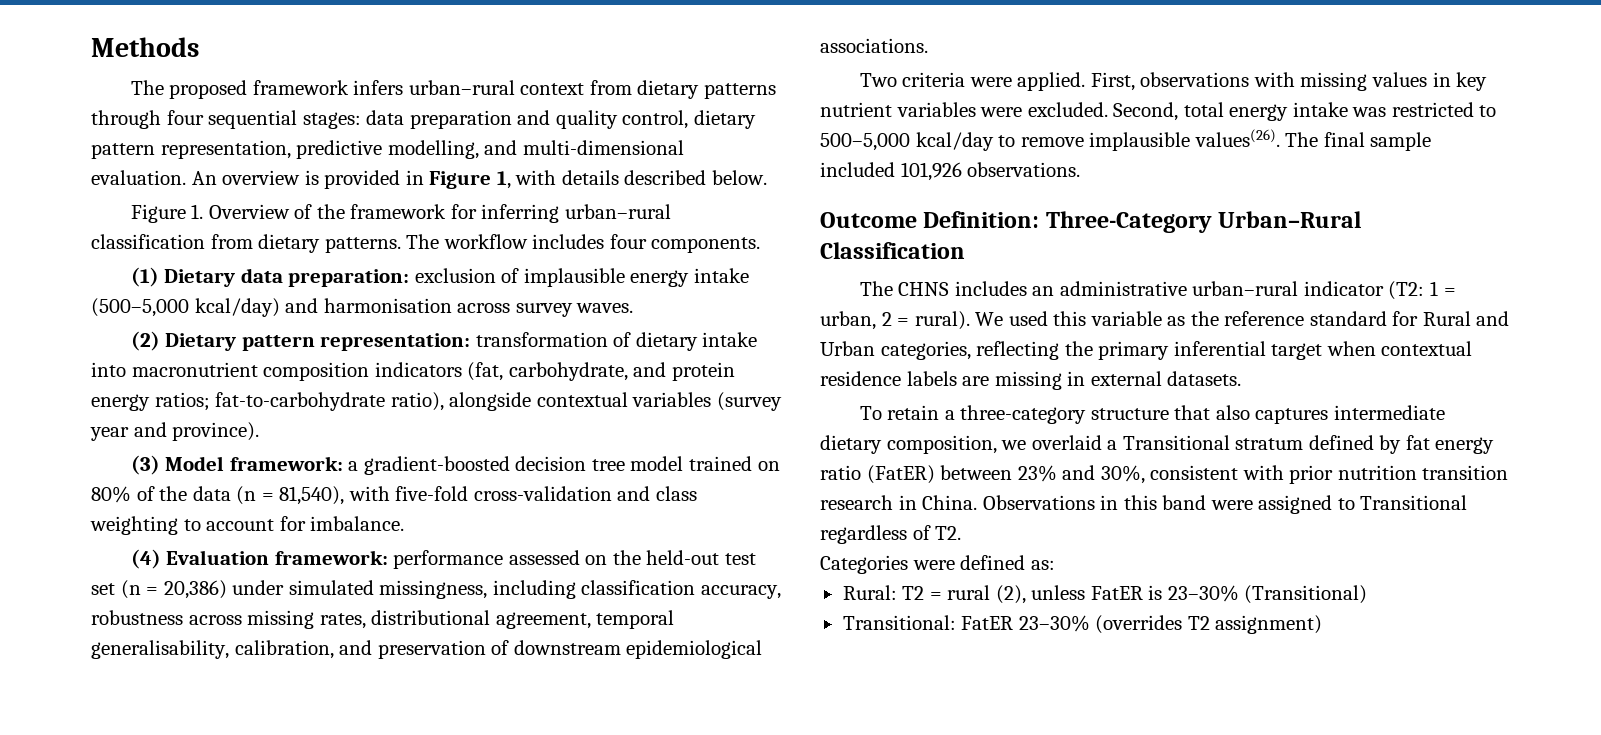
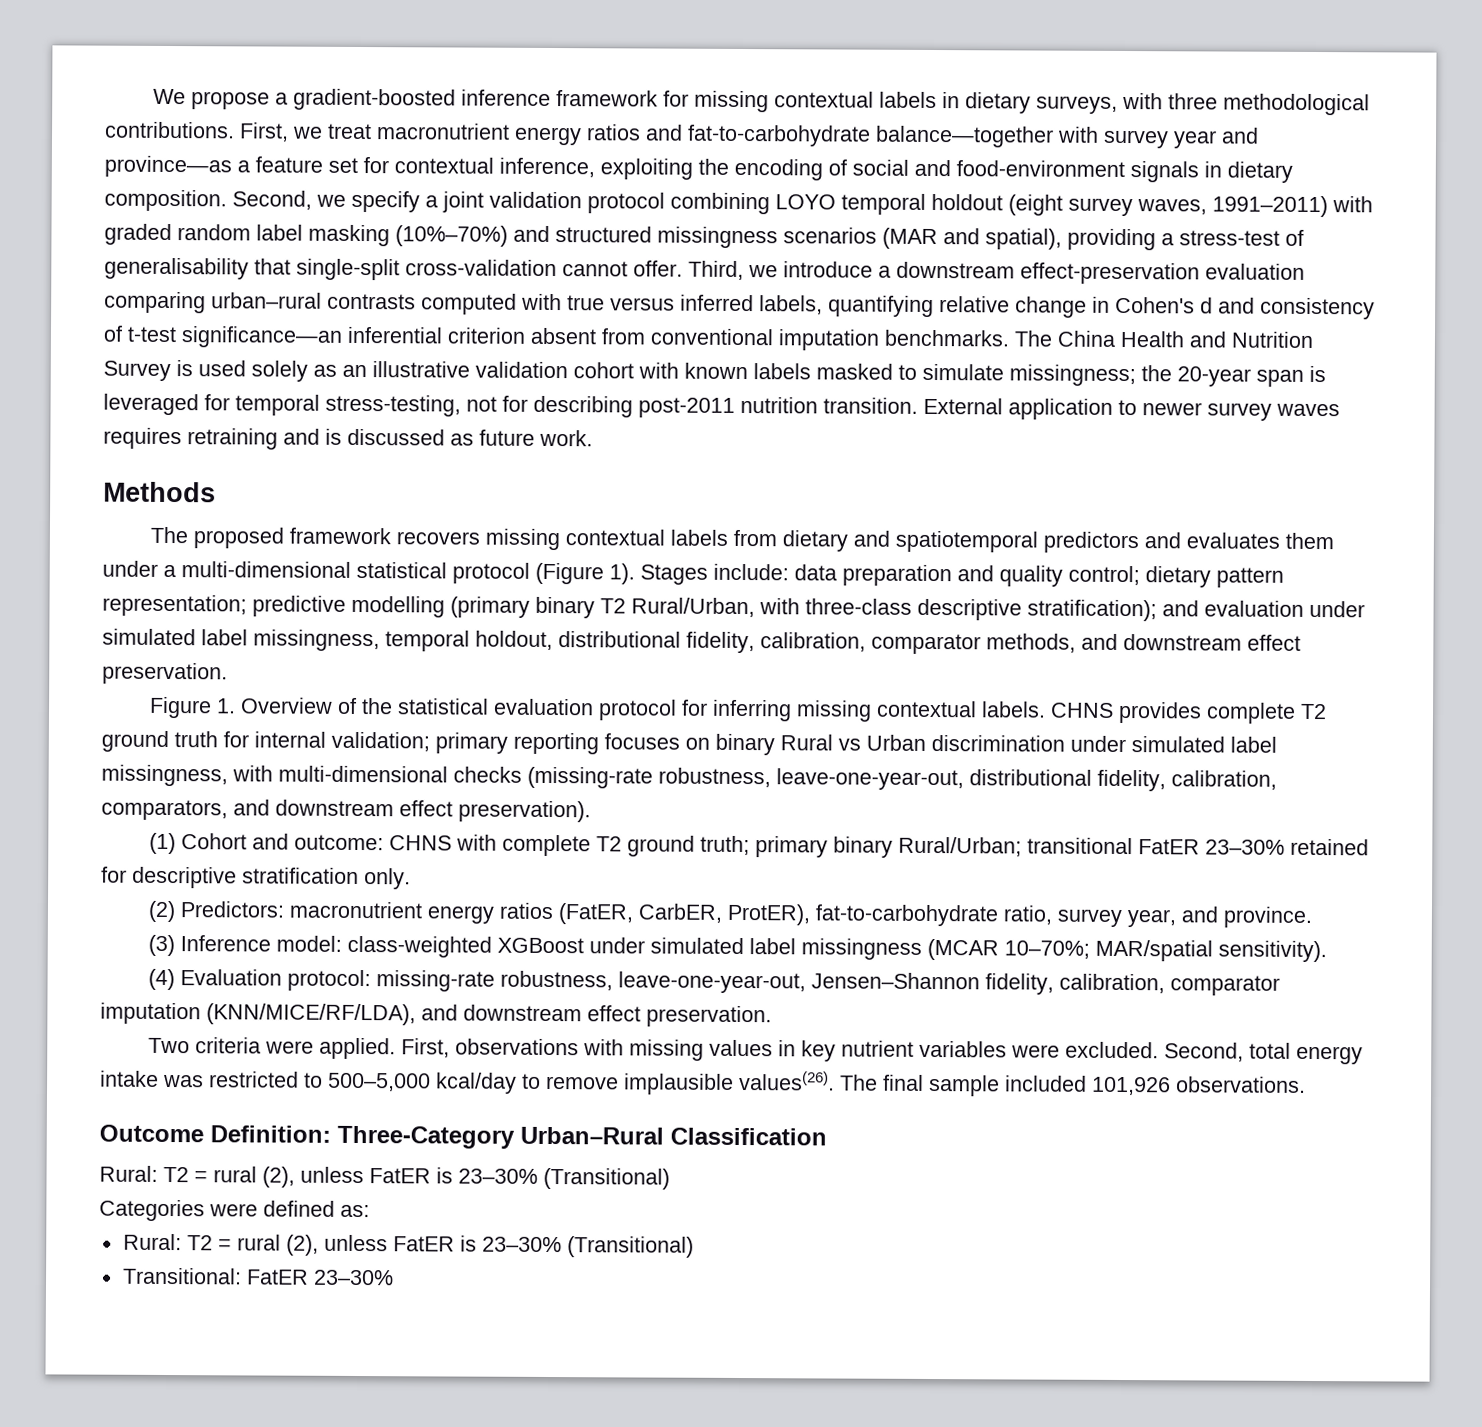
+ We propose a gradient-boosted inference framework for missing contextual labels in dietary surveys, with three methodological contributions. First, we treat macronutrient energy ratios and fat-to-carbohydrate balance—together with survey year and province—as a feature set for contextual inference, exploiting the encoding of social and food-environment signals in dietary composition. Second, we specify a joint validation protocol combining LOYO temporal holdout (eight survey waves, 1991–2011) with graded random label masking (10%–70%) and structured missingness scenarios (MAR and spatial), providing a stress-test of generalisability that single-split cross-validation cannot offer. Third, we introduce a downstream effect-preservation evaluation comparing urban–rural contrasts computed with true versus inferred labels, quantifying relative change in Cohen's d and consistency of t-test significance—an inferential criterion absent from conventional imputation benchmarks. The China Health and Nutrition Survey is used solely as an illustrative validation cohort with known labels masked to simulate missingness; the 20-year span is leveraged for temporal stress-testing, not for describing post-2011 nutrition transition. External application to newer survey waves requires retraining and is discussed as future work.
  Methods
- The proposed framework infers urban–rural context from dietary patterns through four sequential stages: data preparation and quality control, dietary pattern representation, predictive modelling, and multi-dimensional evaluation. An overview is provided in Figure 1, with details described below.
+ The proposed framework recovers missing contextual labels from dietary and spatiotemporal predictors and evaluates them under a multi-dimensional statistical protocol (Figure 1). Stages include: data preparation and quality control; dietary pattern representation; predictive modelling (primary binary T2 Rural/Urban, with three-class descriptive stratification); and evaluation under simulated label missingness, temporal holdout, distributional fidelity, calibration, comparator methods, and downstream effect preservation.
- Figure 1. Overview of the framework for inferring urban–rural classification from dietary patterns. The workflow includes four components.
- (1) Dietary data preparation: exclusion of implausible energy intake (500–5,000 kcal/day) and harmonisation across survey waves.
- (2) Dietary pattern representation: transformation of dietary intake into macronutrient composition indicators (fat, carbohydrate, and protein energy ratios; fat-to-carbohydrate ratio), alongside contextual variables (survey year and province).
- (3) Model framework: a gradient-boosted decision tree model trained on 80% of the data (n = 81,540), with five-fold cross-validation and class weighting to account for imbalance.
- (4) Evaluation framework: performance assessed on the held-out test set (n = 20,386) under simulated missingness, including classification accuracy, robustness across missing rates, distributional agreement, temporal generalisability, calibration, and preservation of downstream epidemiological associations.
+ Figure 1. Overview of the statistical evaluation protocol for inferring missing contextual labels. CHNS provides complete T2 ground truth for internal validation; primary reporting focuses on binary Rural vs Urban discrimination under simulated label missingness, with multi-dimensional checks (missing-rate robustness, leave-one-year-out, distributional fidelity, calibration, comparators, and downstream effect preservation).
+ (1) Cohort and outcome: CHNS with complete T2 ground truth; primary binary Rural/Urban; transitional FatER 23–30% retained for descriptive stratification only.
+ (2) Predictors: macronutrient energy ratios (FatER, CarbER, ProtER), fat-to-carbohydrate ratio, survey year, and province.
+ (3) Inference model: class-weighted XGBoost under simulated label missingness (MCAR 10–70%; MAR/spatial sensitivity).
+ (4) Evaluation protocol: missing-rate robustness, leave-one-year-out, Jensen–Shannon fidelity, calibration, comparator imputation (KNN/MICE/RF/LDA), and downstream effect preservation.
  Outcome Definition: Three-Category Urban–Rural Classification
- The CHNS includes an administrative urban–rural indicator (T2: 1 = urban, 2 = rural). We used this variable as the reference standard for Rural and Urban categories, reflecting the primary inferential target when contextual residence labels are missing in external datasets.
- To retain a three-category structure that also captures intermediate dietary composition, we overlaid a Transitional stratum defined by fat energy ratio (FatER) between 23% and 30%, consistent with prior nutrition transition research in China. Observations in this band were assigned to Transitional regardless of T2.
+ Rural: T2 = rural (2), unless FatER is 23–30% (Transitional)
- Transitional: FatER 23–30% (overrides T2 assignment)
+ Transitional: FatER 23–30%

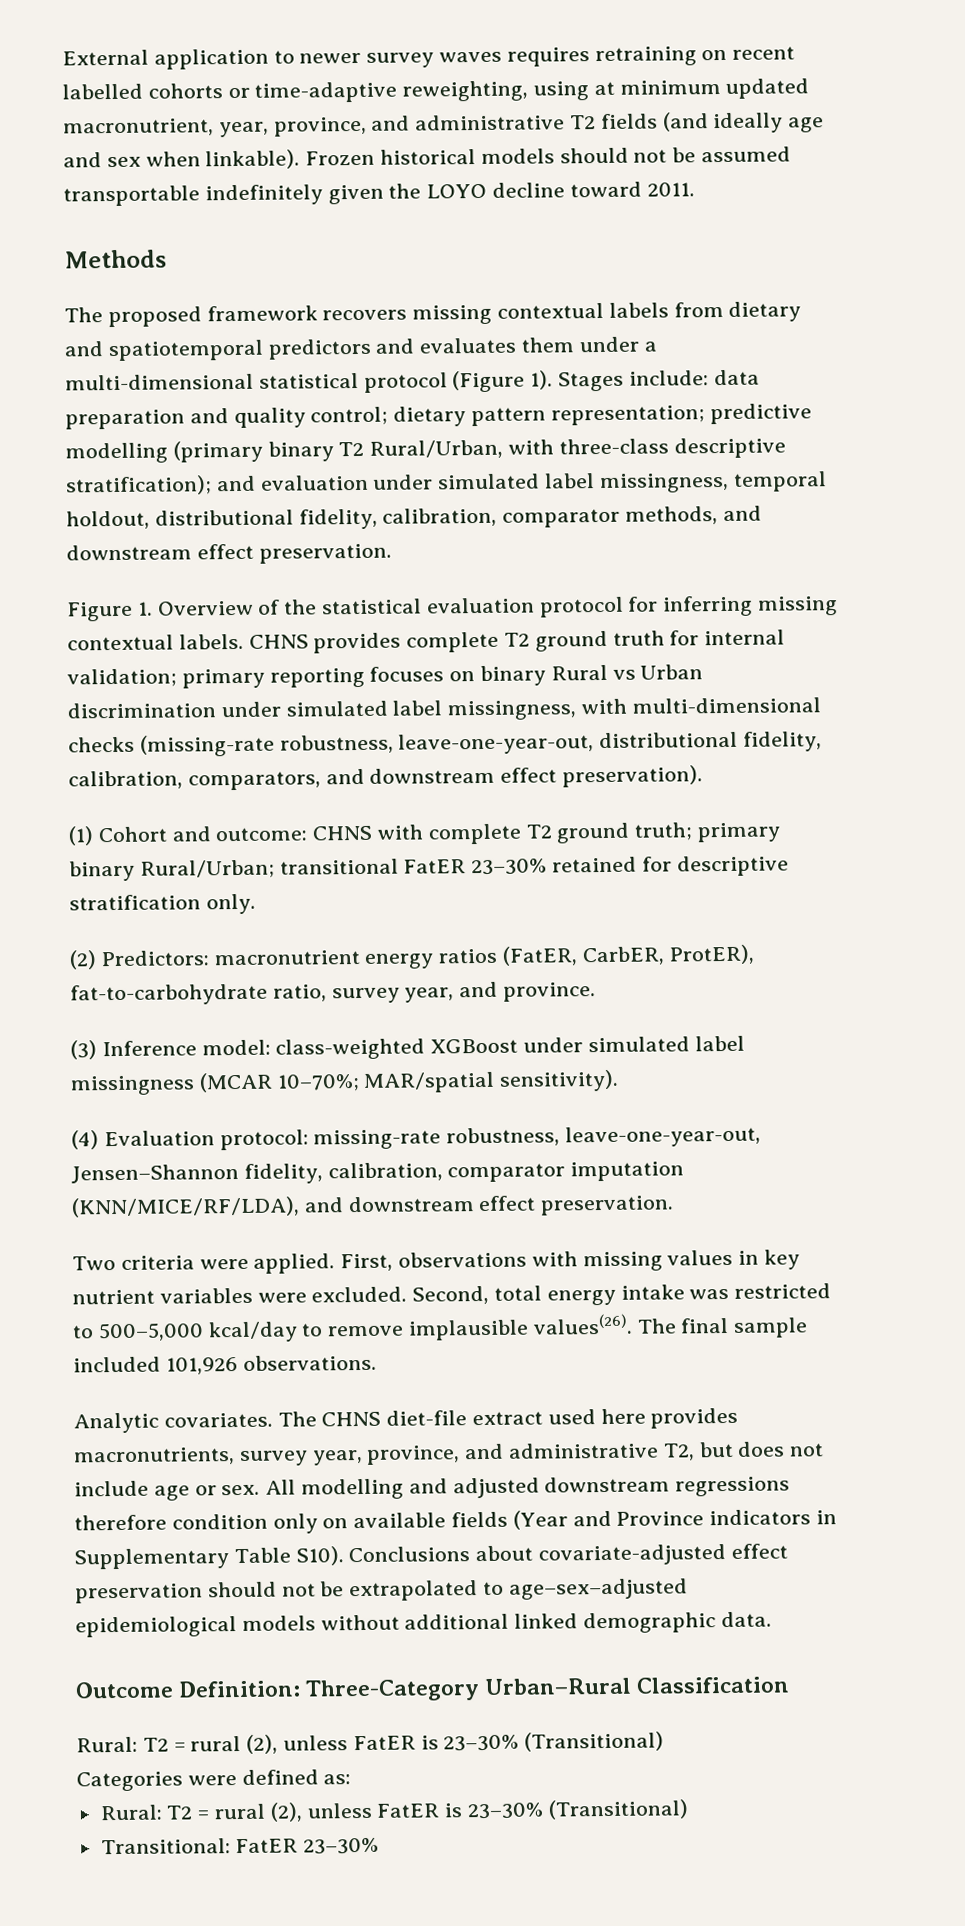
- We propose a gradient-boosted inference framework for missing contextual labels in dietary surveys, with three methodological contributions. First, we treat macronutrient energy ratios and fat-to-carbohydrate balance—together with survey year and province—as a feature set for contextual inference, exploiting the encoding of social and food-environment signals in dietary composition. Second, we specify a joint validation protocol combining LOYO temporal holdout (eight survey waves, 1991–2011) with graded random label masking (10%–70%) and structured missingness scenarios (MAR and spatial), providing a stress-test of generalisability that single-split cross-validation cannot offer. Third, we introduce a downstream effect-preservation evaluation comparing urban–rural contrasts computed with true versus inferred labels, quantifying relative change in Cohen's d and consistency of t-test significance—an inferential criterion absent from conventional imputation benchmarks. The China Health and Nutrition Survey is used solely as an illustrative validation cohort with known labels masked to simulate missingness; the 20-year span is leveraged for temporal stress-testing, not for describing post-2011 nutrition transition. External application to newer survey waves requires retraining and is discussed as future work.
+ External application to newer survey waves requires retraining on recent labelled cohorts or time-adaptive reweighting, using at minimum updated macronutrient, year, province, and administrative T2 fields (and ideally age and sex when linkable). Frozen historical models should not be assumed transportable indefinitely given the LOYO decline toward 2011.
+ Analytic covariates. The CHNS diet-file extract used here provides macronutrients, survey year, province, and administrative T2, but does not include age or sex. All modelling and adjusted downstream regressions therefore condition only on available fields (Year and Province indicators in Supplementary Table S10). Conclusions about covariate-adjusted effect preservation should not be extrapolated to age–sex–adjusted epidemiological models without additional linked demographic data.

